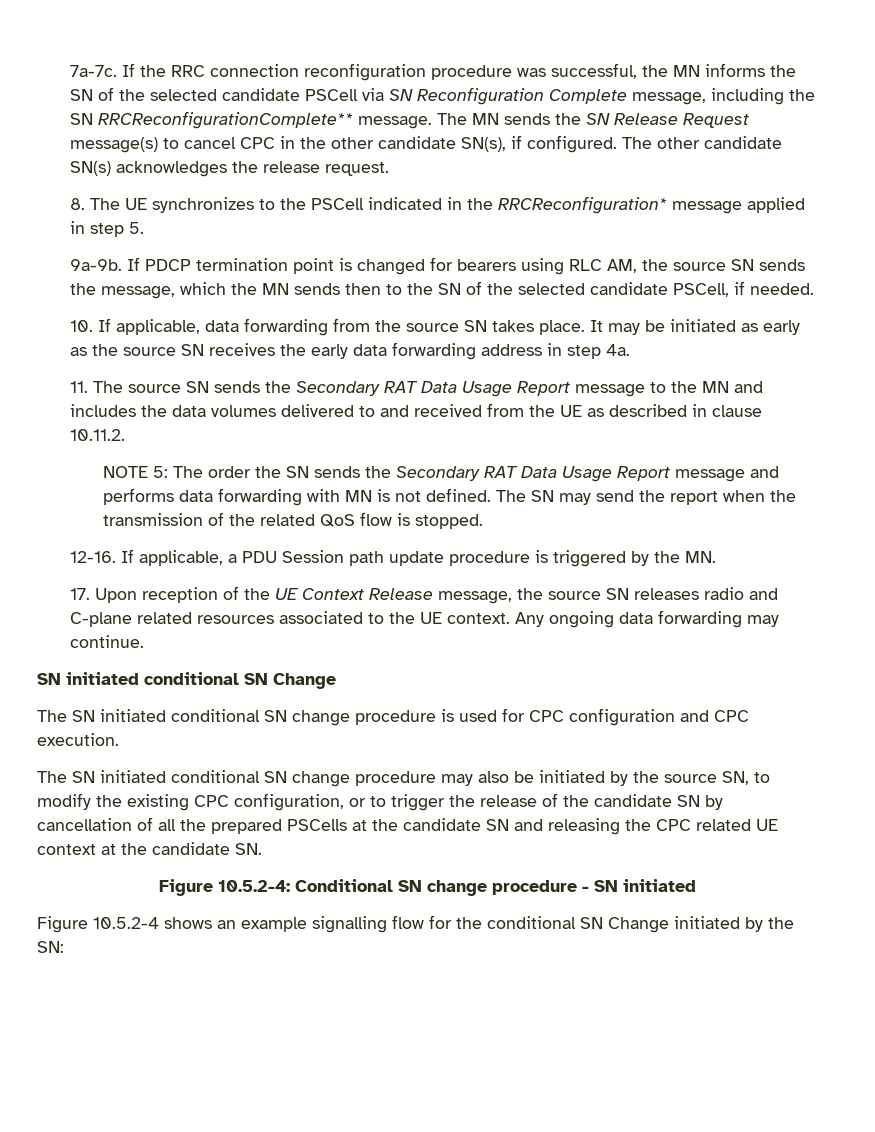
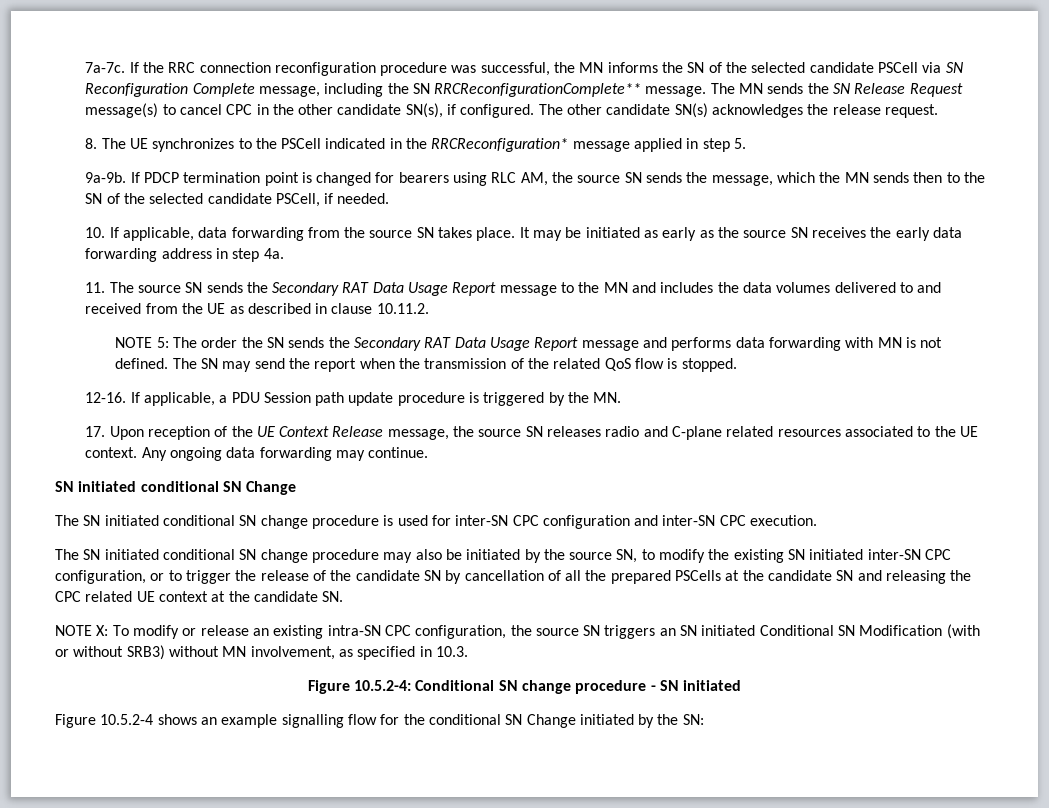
- The SN initiated conditional SN change procedure is used for CPC configuration and CPC execution.
+ The SN initiated conditional SN change procedure is used for inter-SN CPC configuration and inter-SN CPC execution.
- The SN initiated conditional SN change procedure may also be initiated by the source SN, to modify the existing CPC configuration, or to trigger the release of the candidate SN by cancellation of all the prepared PSCells at the candidate SN and releasing the CPC related UE context at the candidate SN.
+ The SN initiated conditional SN change procedure may also be initiated by the source SN, to modify the existing SN initiated inter-SN CPC configuration, or to trigger the release of the candidate SN by cancellation of all the prepared PSCells at the candidate SN and releasing the CPC related UE context at the candidate SN.
+ NOTE X: To modify or release an existing intra-SN CPC configuration, the source SN triggers an SN initiated Conditional SN Modification (with or without SRB3) without MN involvement, as specified in 10.3.

